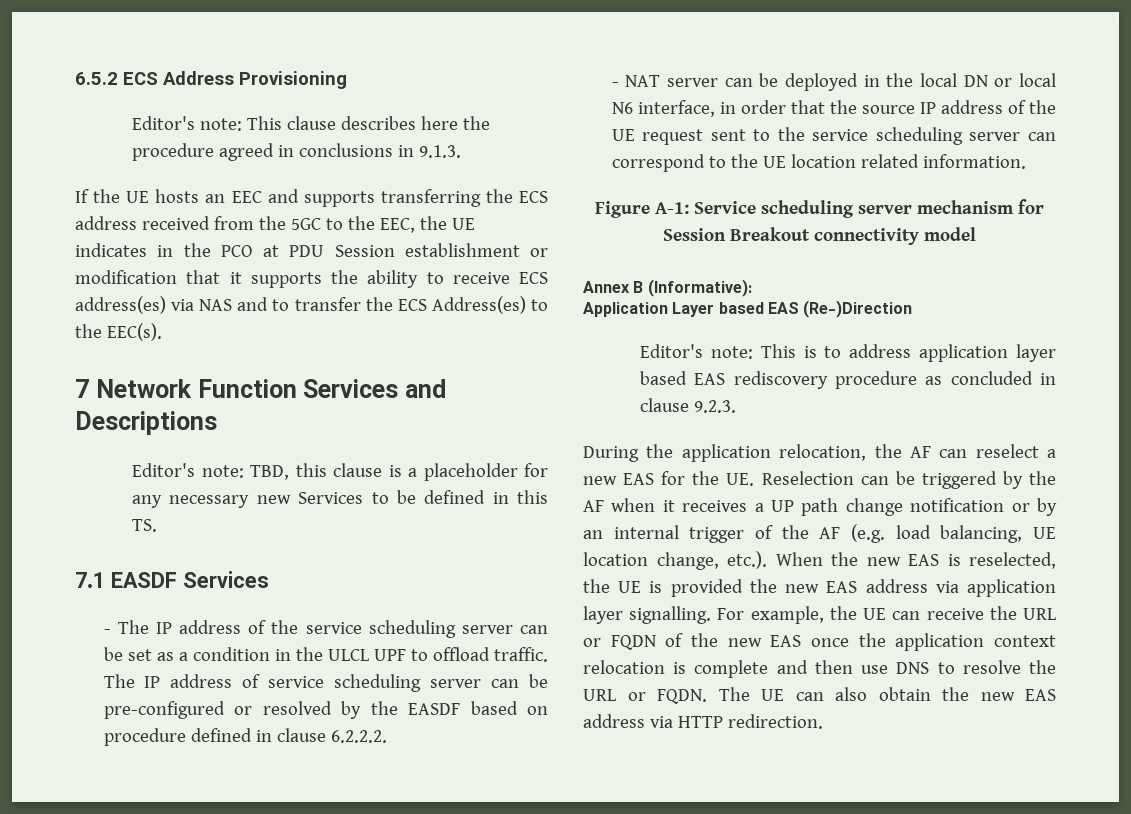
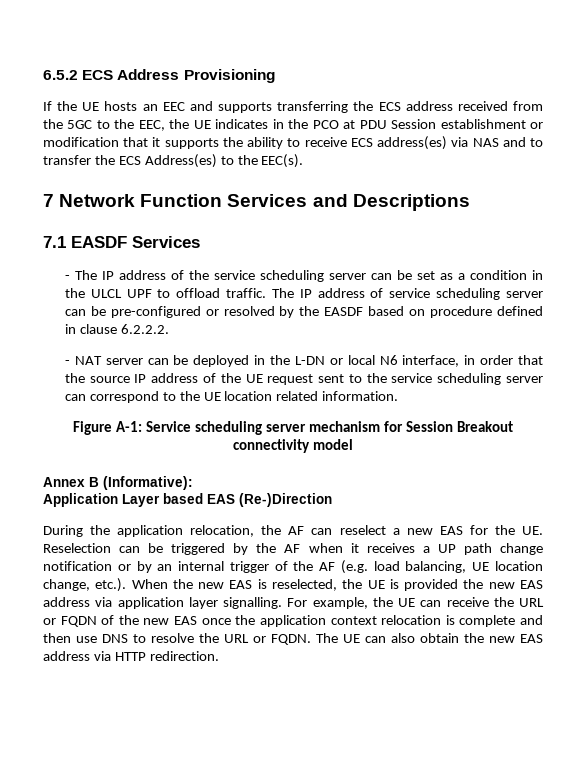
- Editor's note: This clause describes here the procedure agreed in conclusions in 9.1.3.
- Editor's note: TBD, this clause is a placeholder for any necessary new Services to be defined in this TS.
- - NAT server can be deployed in the local DN or local N6 interface, in order that the source IP address of the UE request sent to the service scheduling server can correspond to the UE location related information.
+ - NAT server can be deployed in the L-DN or local N6 interface, in order that the source IP address of the UE request sent to the service scheduling server can correspond to the UE location related information.
- Editor's note: This is to address application layer based EAS rediscovery procedure as concluded in clause 9.2.3.

